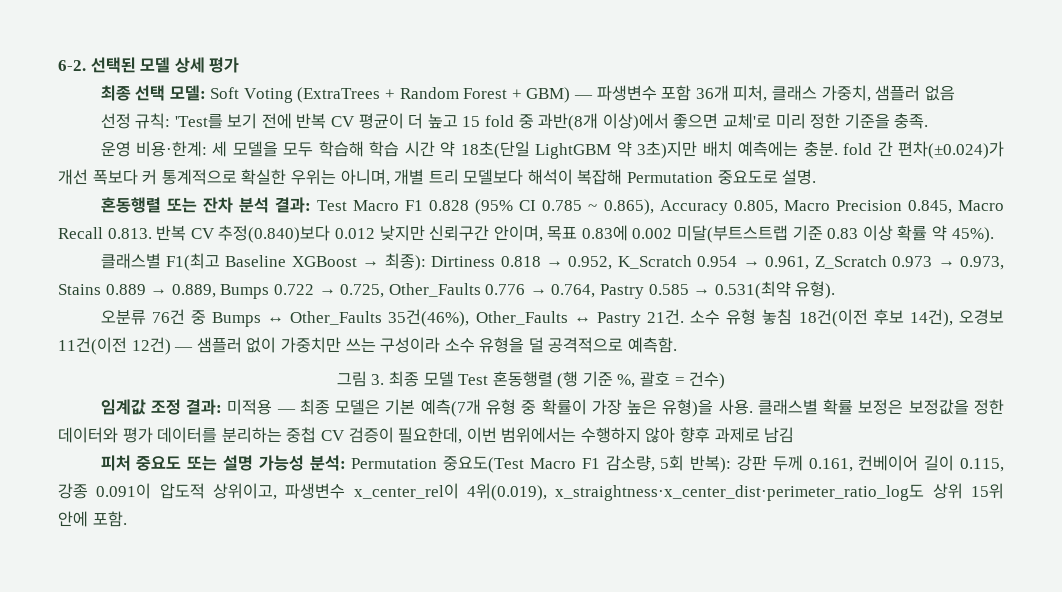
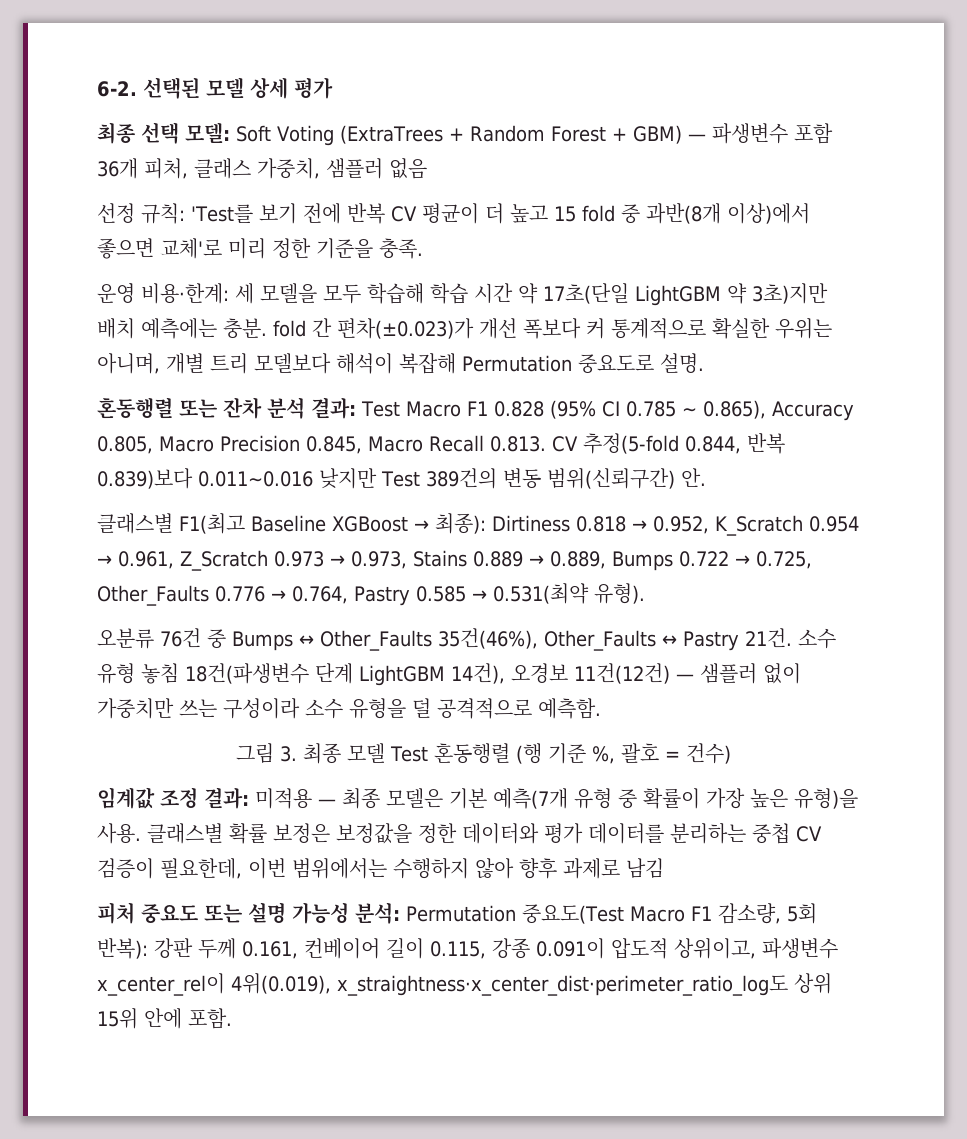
- 운영 비용·한계: 세 모델을 모두 학습해 학습 시간 약 18초(단일 LightGBM 약 3초)지만 배치 예측에는 충분. fold 간 편차(±0.024)가 개선 폭보다 커 통계적으로 확실한 우위는 아니며, 개별 트리 모델보다 해석이 복잡해 Permutation 중요도로 설명.
+ 운영 비용·한계: 세 모델을 모두 학습해 학습 시간 약 17초(단일 LightGBM 약 3초)지만 배치 예측에는 충분. fold 간 편차(±0.023)가 개선 폭보다 커 통계적으로 확실한 우위는 아니며, 개별 트리 모델보다 해석이 복잡해 Permutation 중요도로 설명.
- 혼동행렬 또는 잔차 분석 결과: Test Macro F1 0.828 (95% CI 0.785 ~ 0.865), Accuracy 0.805, Macro Precision 0.845, Macro Recall 0.813. 반복 CV 추정(0.840)보다 0.012 낮지만 신뢰구간 안이며, 목표 0.83에 0.002 미달(부트스트랩 기준 0.83 이상 확률 약 45%).
+ 혼동행렬 또는 잔차 분석 결과: Test Macro F1 0.828 (95% CI 0.785 ~ 0.865), Accuracy 0.805, Macro Precision 0.845, Macro Recall 0.813. CV 추정(5-fold 0.844, 반복 0.839)보다 0.011~0.016 낮지만 Test 389건의 변동 범위(신뢰구간) 안.
- 소수 유형 놓침 18건(이전 후보 14건), 오경보 11건(이전 12건) — 샘플러 없이 가중치만 쓰는 구성이라 소수 유형을 덜 공격적으로 예측함.
+ 소수 유형 놓침 18건(파생변수 단계 LightGBM 14건), 오경보 11건(12건) — 샘플러 없이 가중치만 쓰는 구성이라 소수 유형을 덜 공격적으로 예측함.

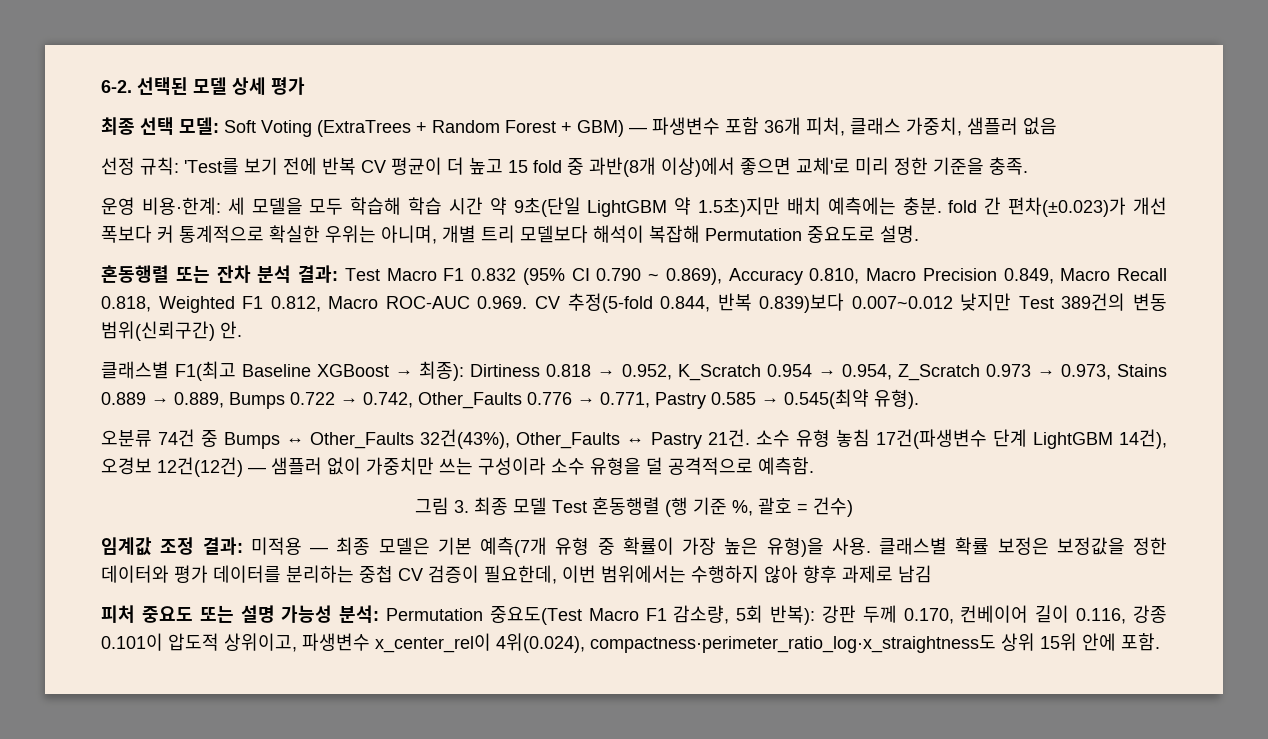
- 운영 비용·한계: 세 모델을 모두 학습해 학습 시간 약 17초(단일 LightGBM 약 3초)지만 배치 예측에는 충분. fold 간 편차(±0.023)가 개선 폭보다 커 통계적으로 확실한 우위는 아니며, 개별 트리 모델보다 해석이 복잡해 Permutation 중요도로 설명.
+ 운영 비용·한계: 세 모델을 모두 학습해 학습 시간 약 9초(단일 LightGBM 약 1.5초)지만 배치 예측에는 충분. fold 간 편차(±0.023)가 개선 폭보다 커 통계적으로 확실한 우위는 아니며, 개별 트리 모델보다 해석이 복잡해 Permutation 중요도로 설명.
- 혼동행렬 또는 잔차 분석 결과: Test Macro F1 0.828 (95% CI 0.785 ~ 0.865), Accuracy 0.805, Macro Precision 0.845, Macro Recall 0.813. CV 추정(5-fold 0.844, 반복 0.839)보다 0.011~0.016 낮지만 Test 389건의 변동 범위(신뢰구간) 안.
+ 혼동행렬 또는 잔차 분석 결과: Test Macro F1 0.832 (95% CI 0.790 ~ 0.869), Accuracy 0.810, Macro Precision 0.849, Macro Recall 0.818, Weighted F1 0.812, Macro ROC-AUC 0.969. CV 추정(5-fold 0.844, 반복 0.839)보다 0.007~0.012 낮지만 Test 389건의 변동 범위(신뢰구간) 안.
- 클래스별 F1(최고 Baseline XGBoost → 최종): Dirtiness 0.818 → 0.952, K_Scratch 0.954 → 0.961, Z_Scratch 0.973 → 0.973, Stains 0.889 → 0.889, Bumps 0.722 → 0.725, Other_Faults 0.776 → 0.764, Pastry 0.585 → 0.531(최약 유형).
+ 클래스별 F1(최고 Baseline XGBoost → 최종): Dirtiness 0.818 → 0.952, K_Scratch 0.954 → 0.954, Z_Scratch 0.973 → 0.973, Stains 0.889 → 0.889, Bumps 0.722 → 0.742, Other_Faults 0.776 → 0.771, Pastry 0.585 → 0.545(최약 유형).
- 오분류 76건 중 Bumps ↔ Other_Faults 35건(46%), Other_Faults ↔ Pastry 21건.
+ 오분류 74건 중 Bumps ↔ Other_Faults 32건(43%), Other_Faults ↔ Pastry 21건.
- 소수 유형 놓침 18건(파생변수 단계 LightGBM 14건), 오경보 11건(12건) — 샘플러 없이 가중치만 쓰는 구성이라 소수 유형을 덜 공격적으로 예측함.
+ 소수 유형 놓침 17건(파생변수 단계 LightGBM 14건), 오경보 12건(12건) — 샘플러 없이 가중치만 쓰는 구성이라 소수 유형을 덜 공격적으로 예측함.
- 피처 중요도 또는 설명 가능성 분석: Permutation 중요도(Test Macro F1 감소량, 5회 반복): 강판 두께 0.161, 컨베이어 길이 0.115, 강종 0.091이 압도적 상위이고, 파생변수 x_center_rel이 4위(0.019), x_straightness·x_center_dist·perimeter_ratio_log도 상위 15위 안에 포함.
+ 피처 중요도 또는 설명 가능성 분석: Permutation 중요도(Test Macro F1 감소량, 5회 반복): 강판 두께 0.170, 컨베이어 길이 0.116, 강종 0.101이 압도적 상위이고, 파생변수 x_center_rel이 4위(0.024), compactness·perimeter_ratio_log·x_straightness도 상위 15위 안에 포함.

